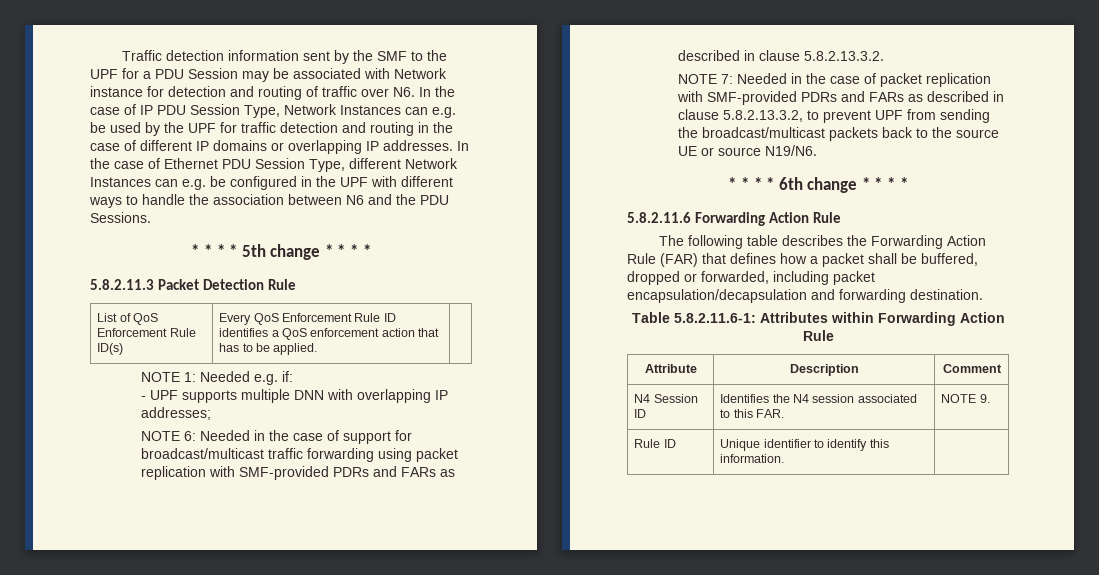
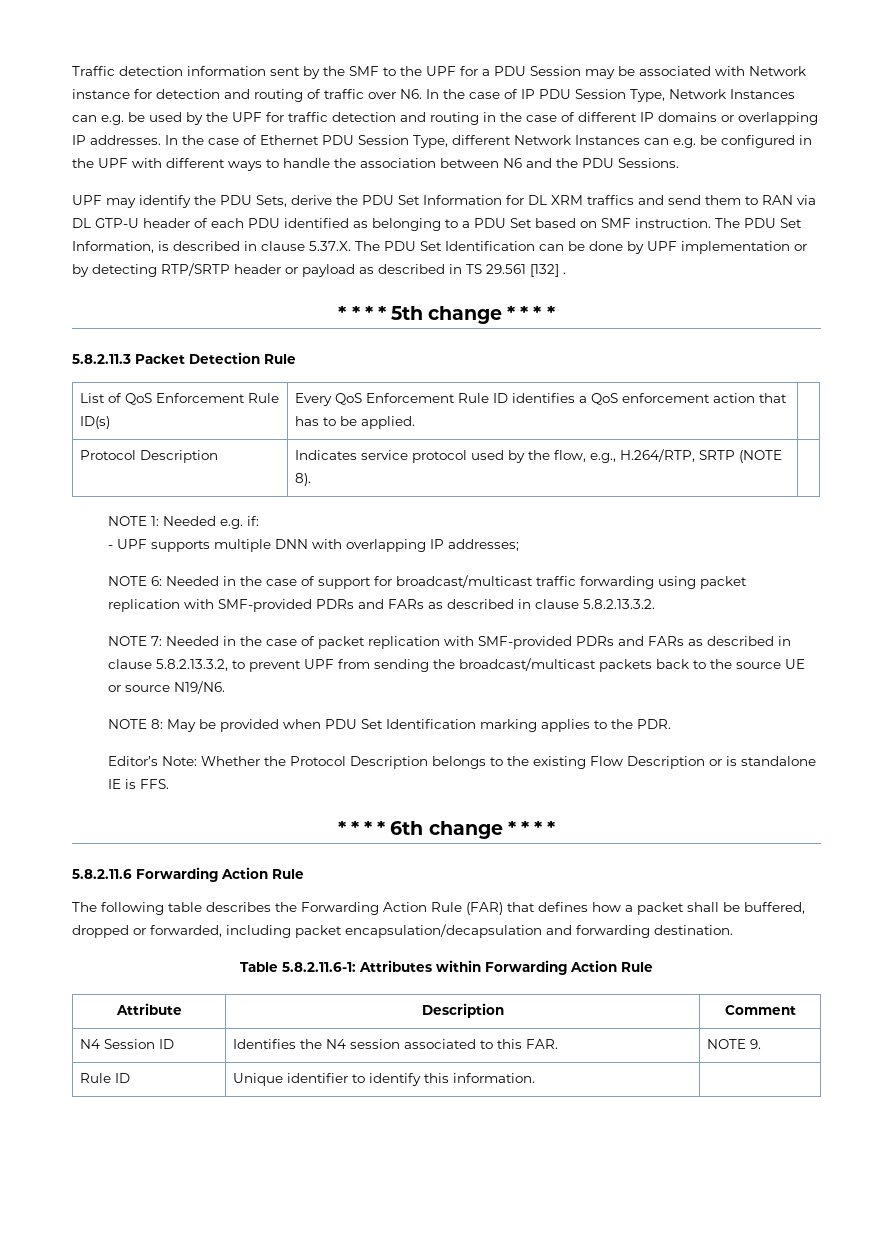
+ UPF may identify the PDU Sets, derive the PDU Set Information for DL XRM traffics and send them to RAN via DL GTP-U header of each PDU identified as belonging to a PDU Set based on SMF instruction. The PDU Set Information, is described in clause 5.37.X. The PDU Set Identification can be done by UPF implementation or by detecting RTP/SRTP header or payload as described in TS 29.561 [132] .
+ Protocol Description | Indicates service protocol used by the flow, e.g., H.264/RTP, SRTP (NOTE 8). |
+ NOTE 8: May be provided when PDU Set Identification marking applies to the PDR.
+ Editor’s Note: Whether the Protocol Description belongs to the existing Flow Description or is standalone IE is FFS.

